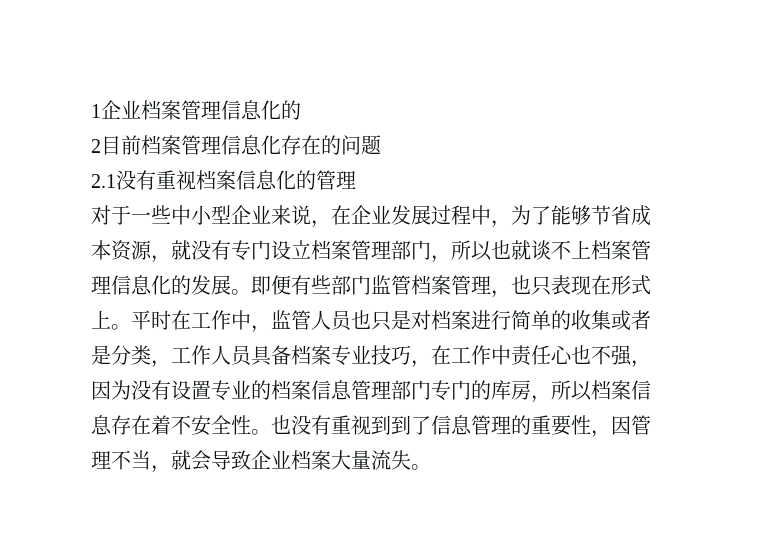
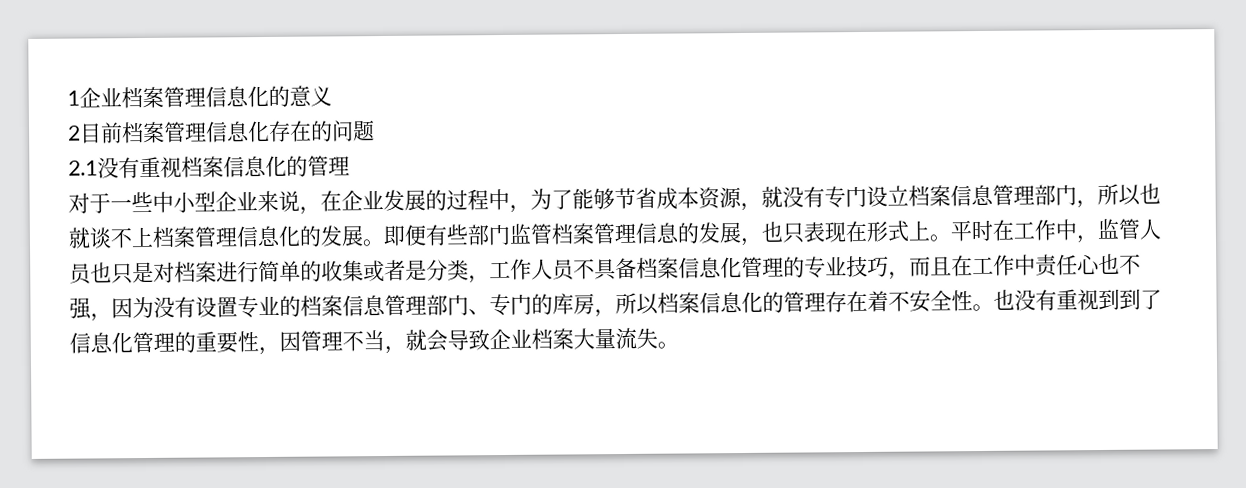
- 1企业档案管理信息化的
+ 1企业档案管理信息化的意义
- 对于一些中小型企业来说，在企业发展过程中，为了能够节省成本资源，就没有专门设立档案管理部门，所以也就谈不上档案管理信息化的发展。
+ 对于一些中小型企业来说，在企业发展的过程中，为了能够节省成本资源，就没有专门设立档案信息管理部门，所以也就谈不上档案管理信息化的发展。
- 即便有些部门监管档案管理，也只表现在形式上。
+ 即便有些部门监管档案管理信息的发展，也只表现在形式上。
- 平时在工作中，监管人员也只是对档案进行简单的收集或者是分类，工作人员具备档案专业技巧，在工作中责任心也不强，因为没有设置专业的档案信息管理部门专门的库房，所以档案信息存在着不安全性。
+ 平时在工作中，监管人员也只是对档案进行简单的收集或者是分类，工作人员不具备档案信息化管理的专业技巧，而且在工作中责任心也不强，因为没有设置专业的档案信息管理部门、专门的库房，所以档案信息化的管理存在着不安全性。
- 也没有重视到到了信息管理的重要性，因管理不当，就会导致企业档案大量流失。
+ 也没有重视到到了信息化管理的重要性，因管理不当，就会导致企业档案大量流失。

